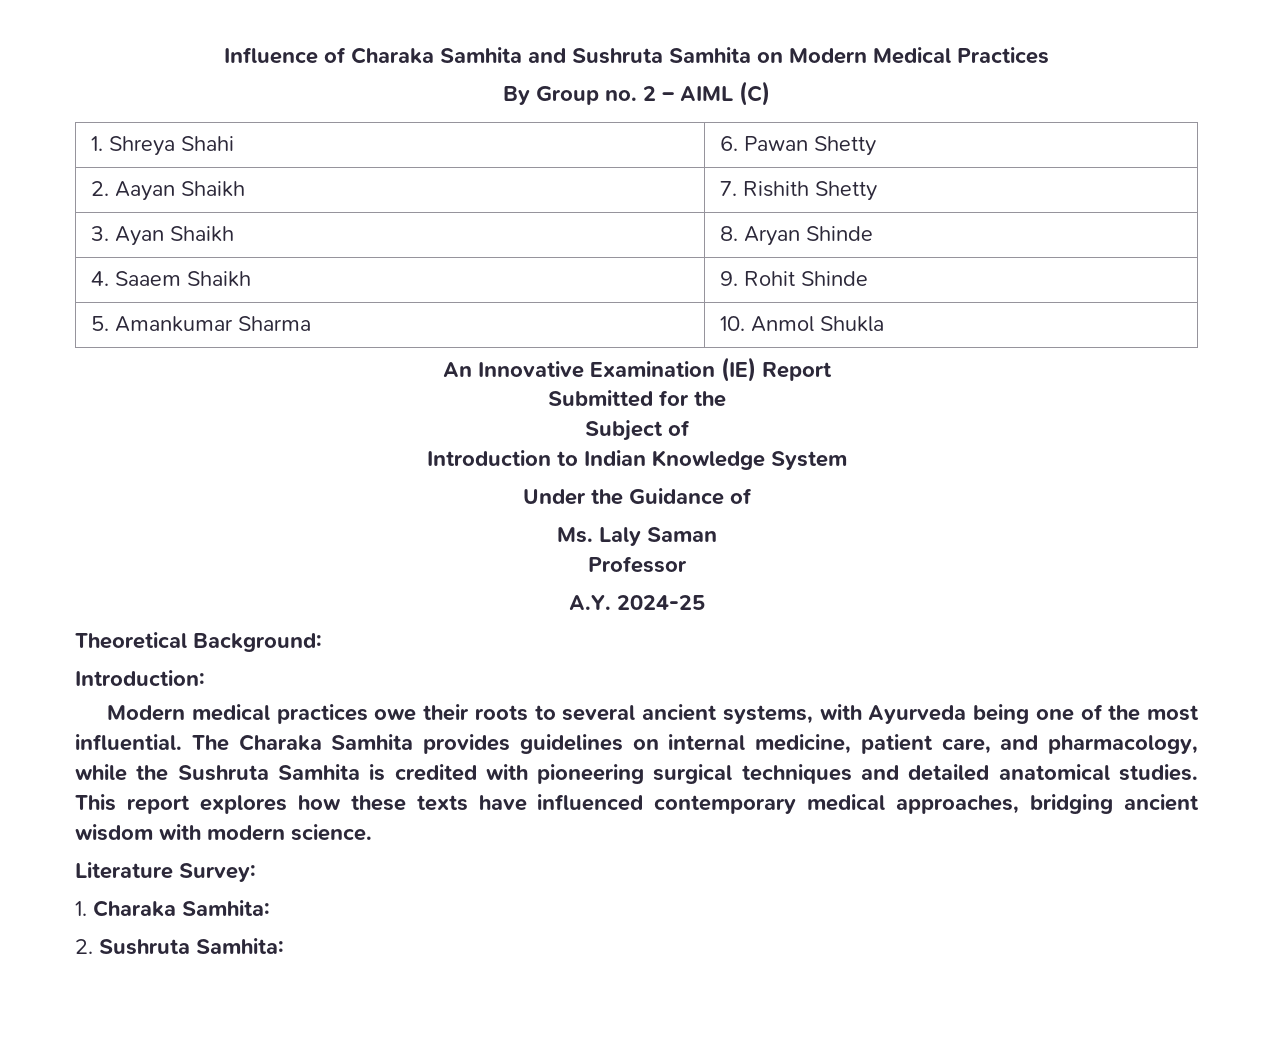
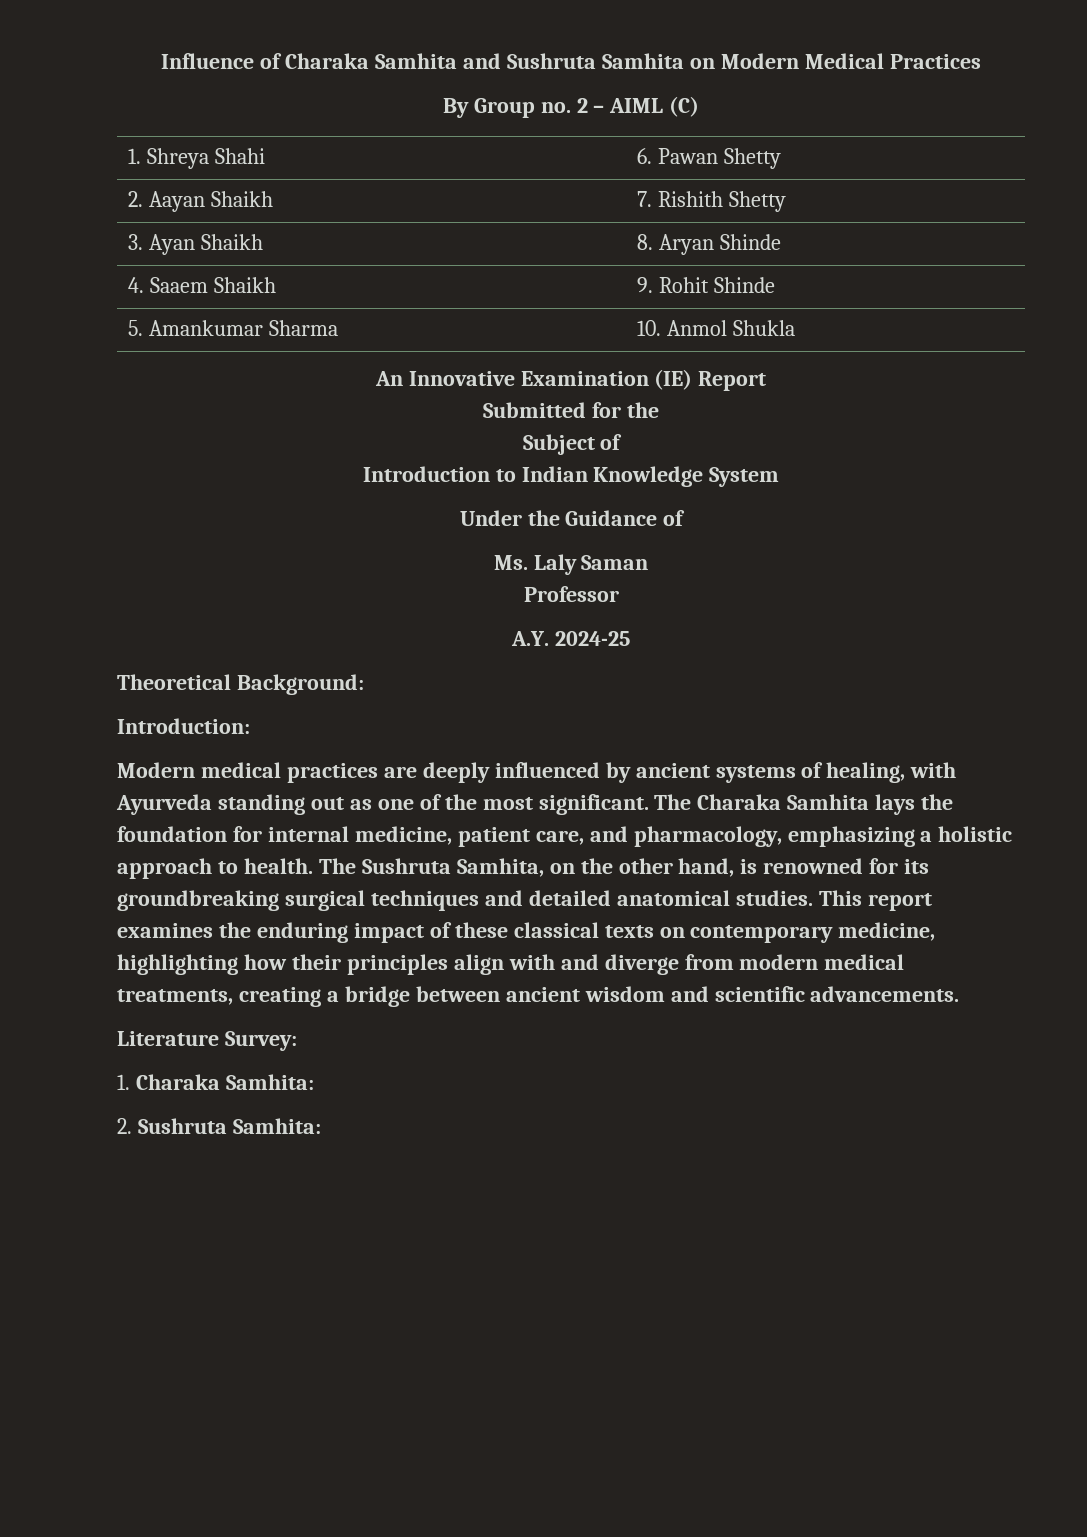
- Modern medical practices owe their roots to several ancient systems, with Ayurveda being one of the most influential.
+ Modern medical practices are deeply influenced by ancient systems of healing, with Ayurveda standing out as one of the most significant.
- The Charaka Samhita provides guidelines on internal medicine, patient care, and pharmacology, while the Sushruta Samhita is credited with pioneering surgical techniques and detailed anatomical studies.
+ The Charaka Samhita lays the foundation for internal medicine, patient care, and pharmacology, emphasizing a holistic approach to health. The Sushruta Samhita, on the other hand, is renowned for its groundbreaking surgical techniques and detailed anatomical studies.
- This report explores how these texts have influenced contemporary medical approaches, bridging ancient wisdom with modern science.
+ This report examines the enduring impact of these classical texts on contemporary medicine, highlighting how their principles align with and diverge from modern medical treatments, creating a bridge between ancient wisdom and scientific advancements.

